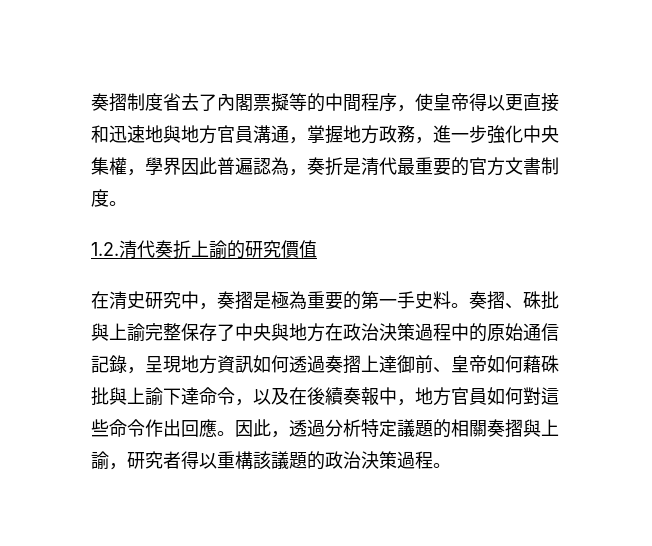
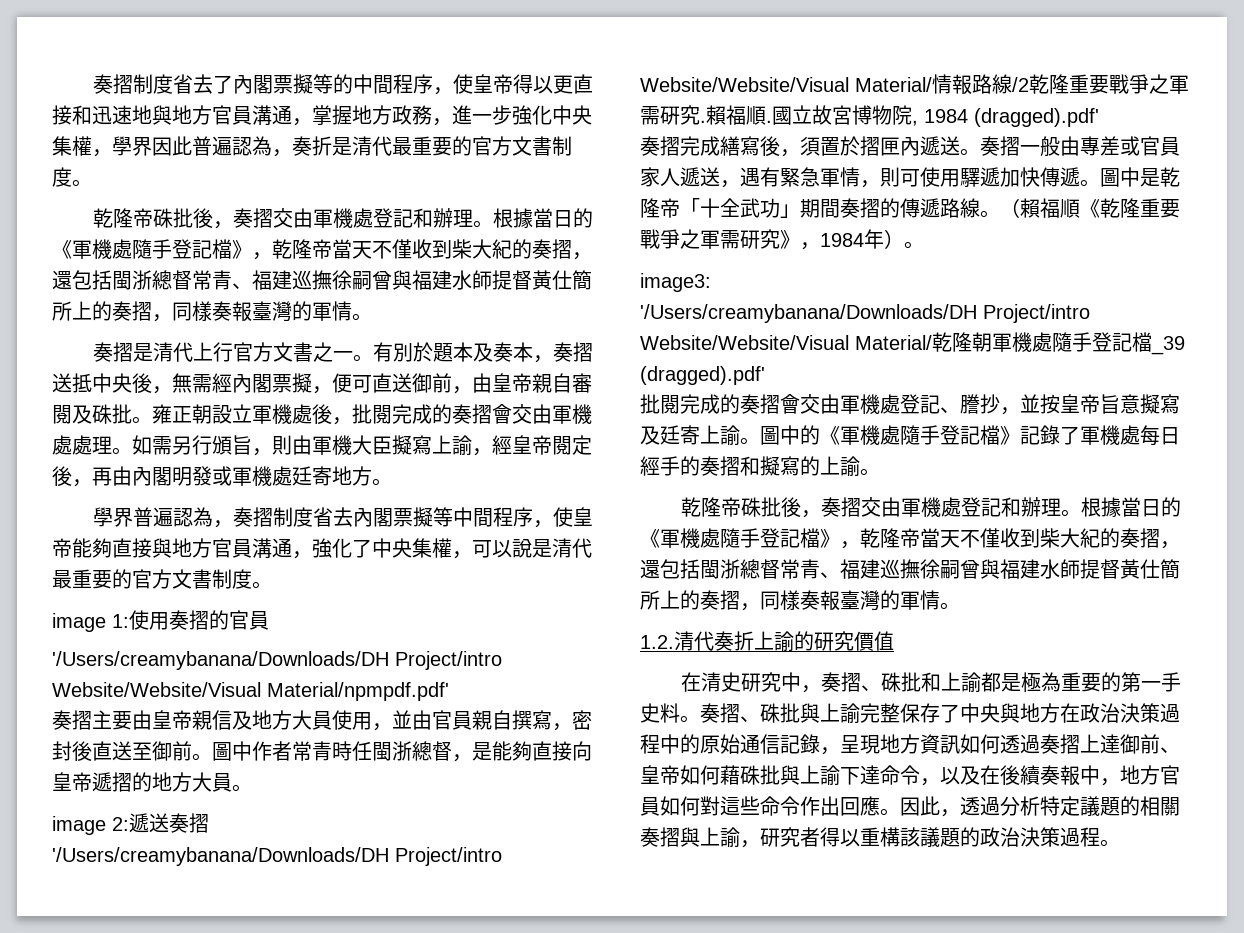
  奏摺制度省去了內閣票擬等的中間程序，使皇帝得以更直接和迅速地與地方官員溝通，掌握地方政務，進一步強化中央集權，學界因此普遍認為，奏折是清代最重要的官方文書制度。
+ 乾隆帝硃批後，奏摺交由軍機處登記和辦理。根據當日的《軍機處隨手登記檔》，乾隆帝當天不僅收到柴大紀的奏摺，還包括閩浙總督常青、福建巡撫徐嗣曾與福建水師提督黃仕簡所上的奏摺，同樣奏報臺灣的軍情。
+ 奏摺是清代上行官方文書之一。有別於題本及奏本，奏摺送抵中央後，無需經內閣票擬，便可直送御前，由皇帝親自審閱及硃批。雍正朝設立軍機處後，批閱完成的奏摺會交由軍機處處理。如需另行頒旨，則由軍機大臣擬寫上諭，經皇帝閱定後，再由內閣明發或軍機處廷寄地方。
+ 學界普遍認為，奏摺制度省去內閣票擬等中間程序，使皇帝能夠直接與地方官員溝通，強化了中央集權，可以說是清代最重要的官方文書制度。
+ image 1:使用奏摺的官員
+ '/Users/creamybanana/Downloads/DH Project/intro Website/Website/Visual Material/npmpdf.pdf'
+ 奏摺主要由皇帝親信及地方大員使用，並由官員親自撰寫，密封後直送至御前。圖中作者常青時任閩浙總督，是能夠直接向皇帝遞摺的地方大員。
+ image 2:遞送奏摺
+ '/Users/creamybanana/Downloads/DH Project/intro Website/Website/Visual Material/情報路線/2乾隆重要戰爭之軍需硏究.賴福順.國立故宮博物院, 1984 (dragged).pdf'
+ 奏摺完成繕寫後，須置於摺匣內遞送。奏摺一般由專差或官員家人遞送，遇有緊急軍情，則可使用驛遞加快傳遞。圖中是乾隆帝「十全武功」期間奏摺的傳遞路線。（賴福順《乾隆重要戰爭之軍需研究》，1984年）。
+ image3:
+ '/Users/creamybanana/Downloads/DH Project/intro Website/Website/Visual Material/乾隆朝軍機處隨手登記檔_39 (dragged).pdf'
+ 批閱完成的奏摺會交由軍機處登記、謄抄，並按皇帝旨意擬寫及廷寄上諭。圖中的《軍機處隨手登記檔》記錄了軍機處每日經手的奏摺和擬寫的上諭。
+ 乾隆帝硃批後，奏摺交由軍機處登記和辦理。根據當日的《軍機處隨手登記檔》，乾隆帝當天不僅收到柴大紀的奏摺，還包括閩浙總督常青、福建巡撫徐嗣曾與福建水師提督黃仕簡所上的奏摺，同樣奏報臺灣的軍情。
- 在清史研究中，奏摺是極為重要的第一手史料。
+ 在清史研究中，奏摺、硃批和上諭都是極為重要的第一手史料。

